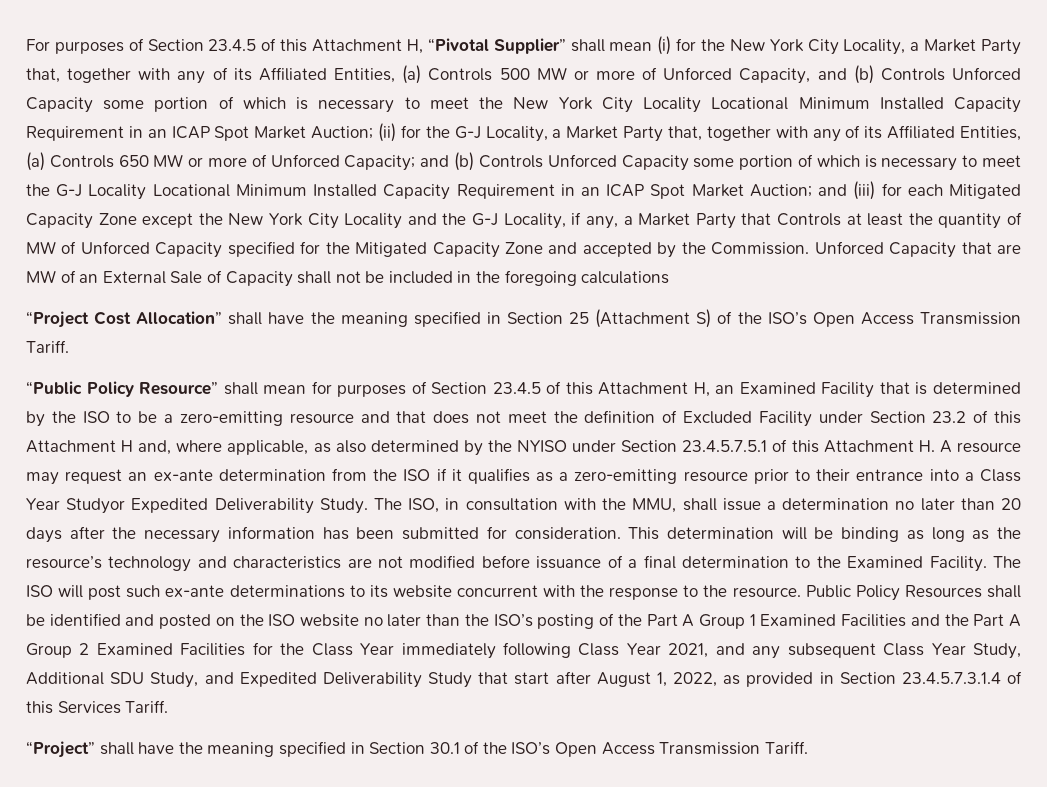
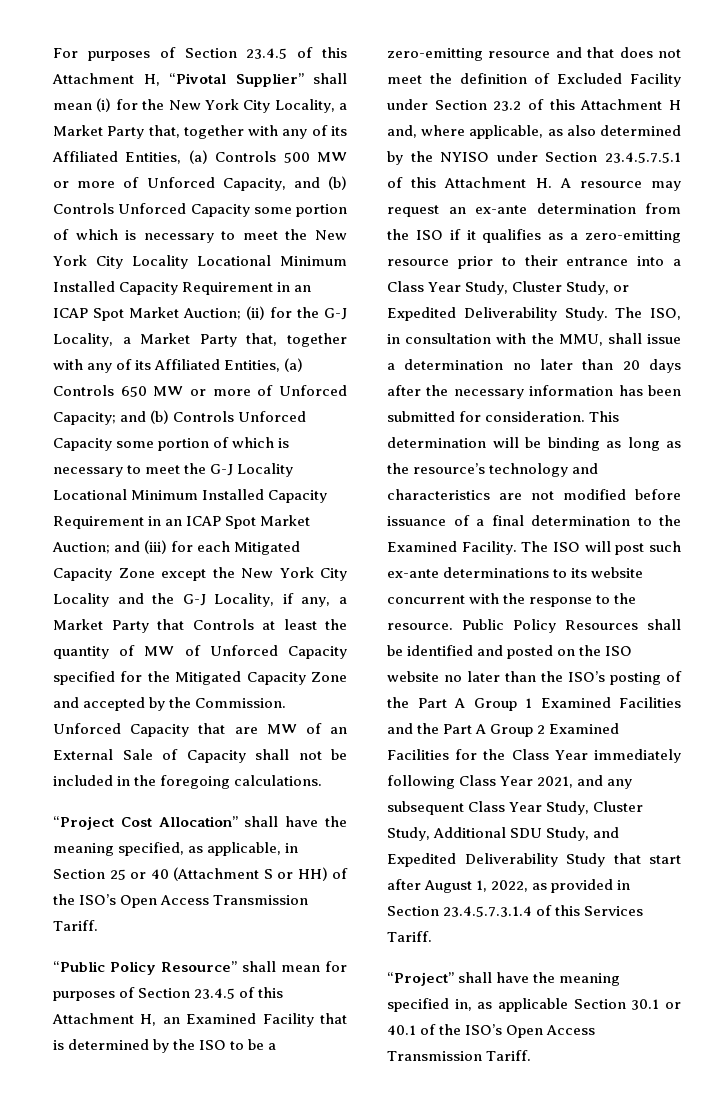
- Unforced Capacity that are MW of an External Sale of Capacity shall not be included in the foregoing calculations
+ Unforced Capacity that are MW of an External Sale of Capacity shall not be included in the foregoing calculations.
- “Project Cost Allocation” shall have the meaning specified in Section 25 (Attachment S) of the ISO’s Open Access Transmission Tariff.
+ “Project Cost Allocation” shall have the meaning specified, as applicable, in Section 25 or 40 (Attachment S or HH) of the ISO’s Open Access Transmission Tariff.
- “Public Policy Resource” shall mean for purposes of Section 23.4.5 of this Attachment H, an Examined Facility that is determined by the ISO to be a zero-emitting resource and that does not meet the definition of Excluded Facility under Section 23.2 of this Attachment H and, where applicable, as also determined by the NYISO under Section 23.4.5.7.5.1 of this Attachment H. A resource may request an ex-ante determination from the ISO if it qualifies as a zero-emitting resource prior to their entrance into a Class Year Studyor Expedited Deliverability Study.
+ “Public Policy Resource” shall mean for purposes of Section 23.4.5 of this Attachment H, an Examined Facility that is determined by the ISO to be a zero-emitting resource and that does not meet the definition of Excluded Facility under Section 23.2 of this Attachment H and, where applicable, as also determined by the NYISO under Section 23.4.5.7.5.1 of this Attachment H. A resource may request an ex-ante determination from the ISO if it qualifies as a zero-emitting resource prior to their entrance into a Class Year Study, Cluster Study, or Expedited Deliverability Study.
- Public Policy Resources shall be identified and posted on the ISO website no later than the ISO’s posting of the Part A Group 1 Examined Facilities and the Part A Group 2 Examined Facilities for the Class Year immediately following Class Year 2021, and any subsequent Class Year Study, Additional SDU Study, and Expedited Deliverability Study that start after August 1, 2022, as provided in Section 23.4.5.7.3.1.4 of this Services Tariff.
+ Public Policy Resources shall be identified and posted on the ISO website no later than the ISO’s posting of the Part A Group 1 Examined Facilities and the Part A Group 2 Examined Facilities for the Class Year immediately following Class Year 2021, and any subsequent Class Year Study, Cluster Study, Additional SDU Study, and Expedited Deliverability Study that start after August 1, 2022, as provided in Section 23.4.5.7.3.1.4 of this Services Tariff.
- “Project” shall have the meaning specified in Section 30.1 of the ISO’s Open Access Transmission Tariff.
+ “Project” shall have the meaning specified in, as applicable Section 30.1 or 40.1 of the ISO’s Open Access Transmission Tariff.

